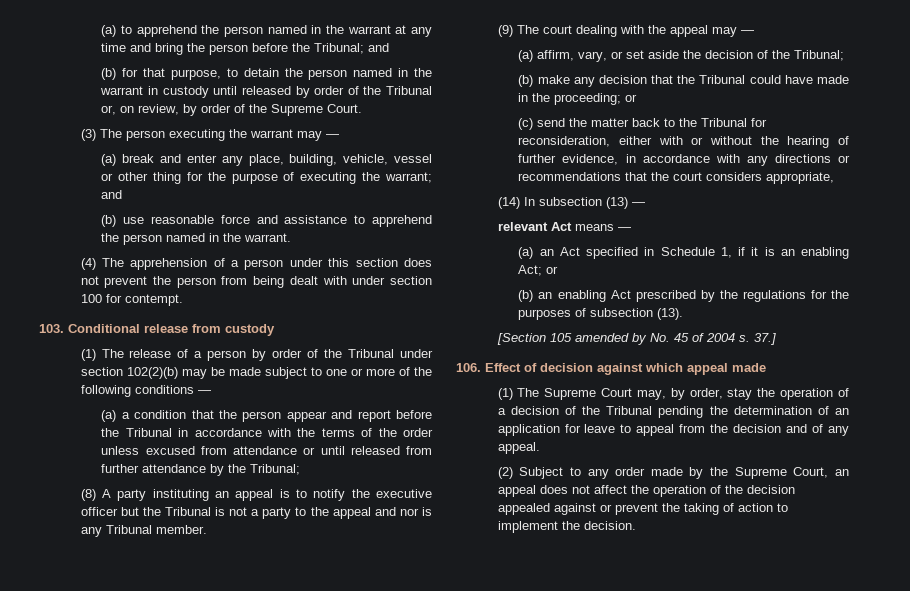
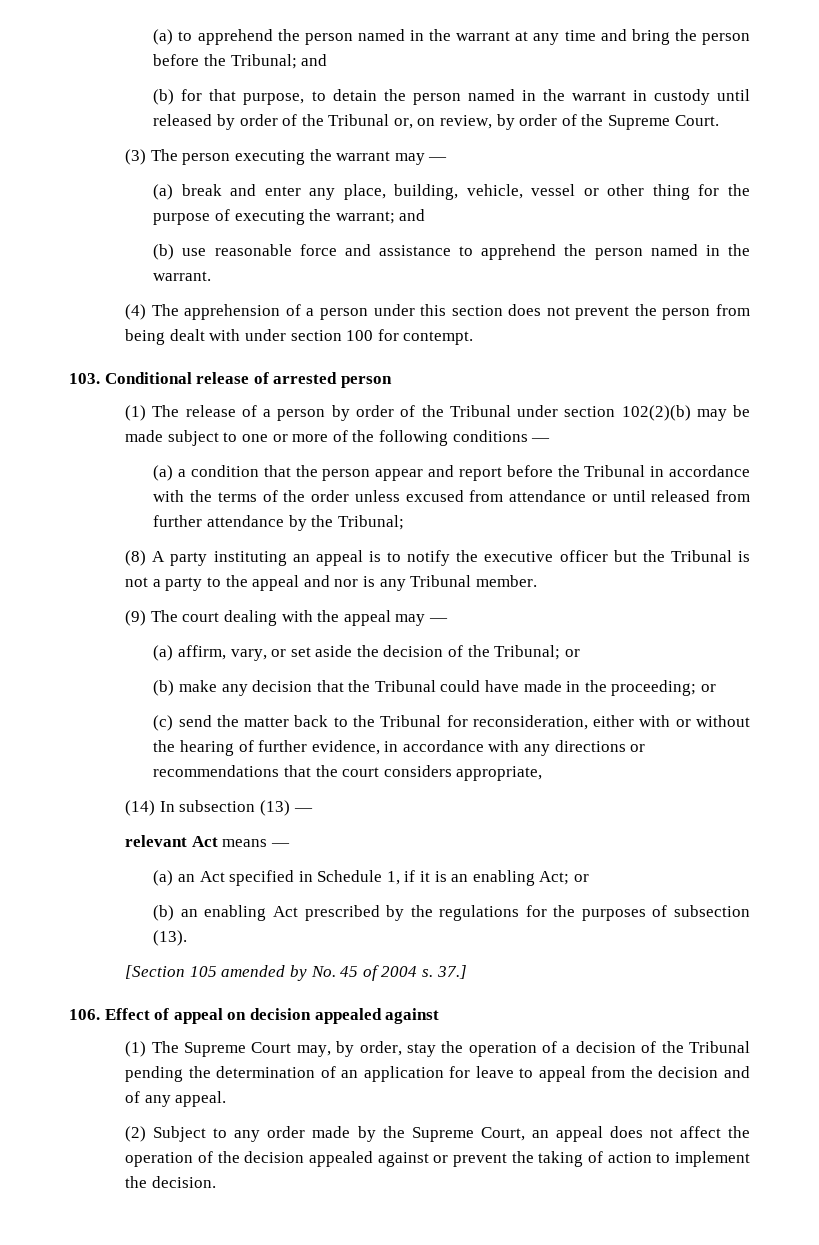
- 103. Conditional release from custody
+ 103. Conditional release of arrested person
- (a) affirm, vary, or set aside the decision of the Tribunal;
+ (a) affirm, vary, or set aside the decision of the Tribunal; or
- 106. Effect of decision against which appeal made
+ 106. Effect of appeal on decision appealed against

